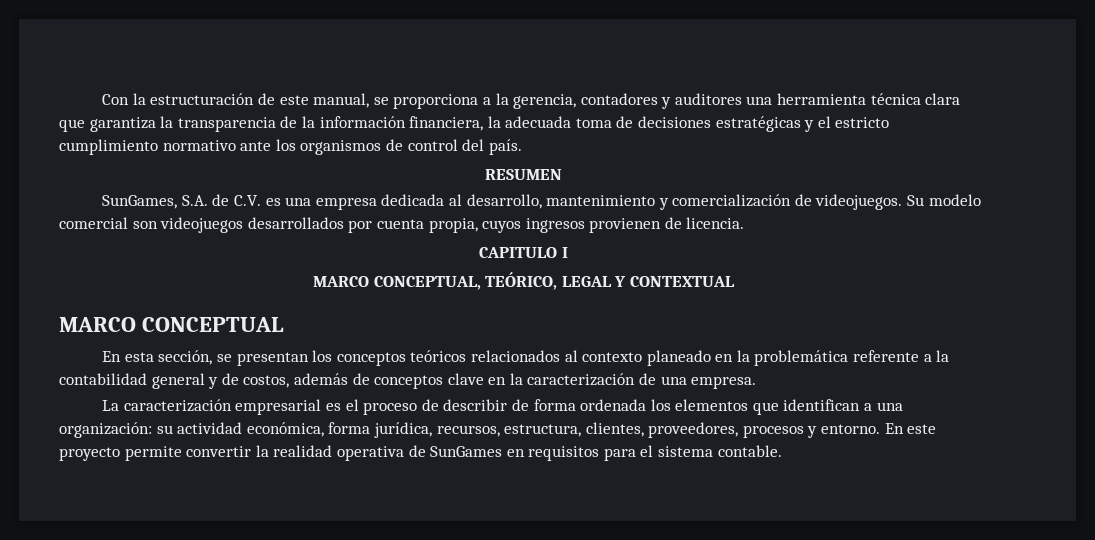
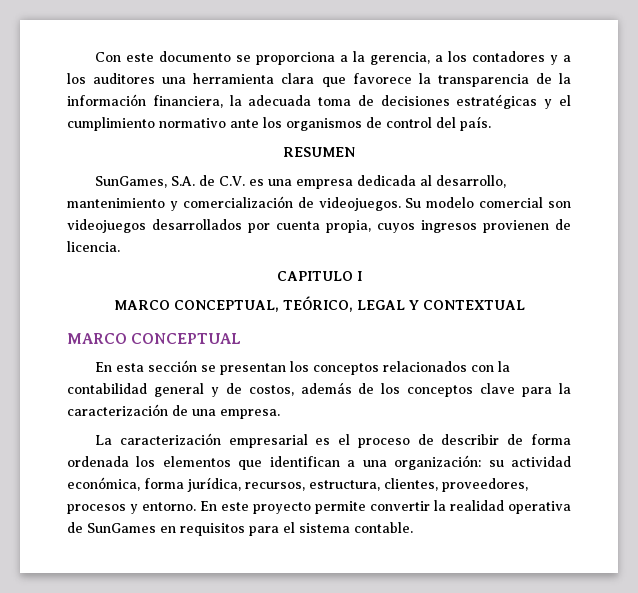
- Con la estructuración de este manual, se proporciona a la gerencia, contadores y auditores una herramienta técnica clara que garantiza la transparencia de la información financiera, la adecuada toma de decisiones estratégicas y el estricto cumplimiento normativo ante los organismos de control del país.
+ Con este documento se proporciona a la gerencia, a los contadores y a los auditores una herramienta clara que favorece la transparencia de la información financiera, la adecuada toma de decisiones estratégicas y el cumplimiento normativo ante los organismos de control del país.
- En esta sección, se presentan los conceptos teóricos relacionados al contexto planeado en la problemática referente a la contabilidad general y de costos, además de conceptos clave en la caracterización de una empresa.
+ En esta sección se presentan los conceptos relacionados con la contabilidad general y de costos, además de los conceptos clave para la caracterización de una empresa.

